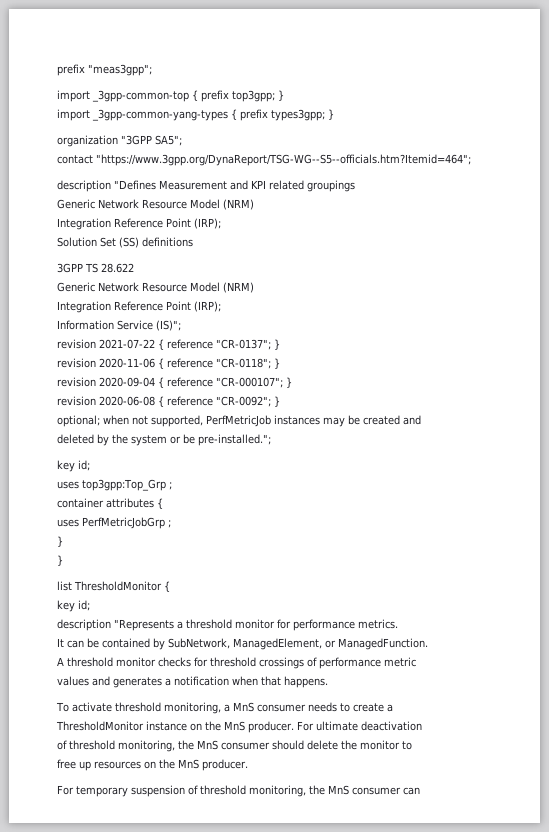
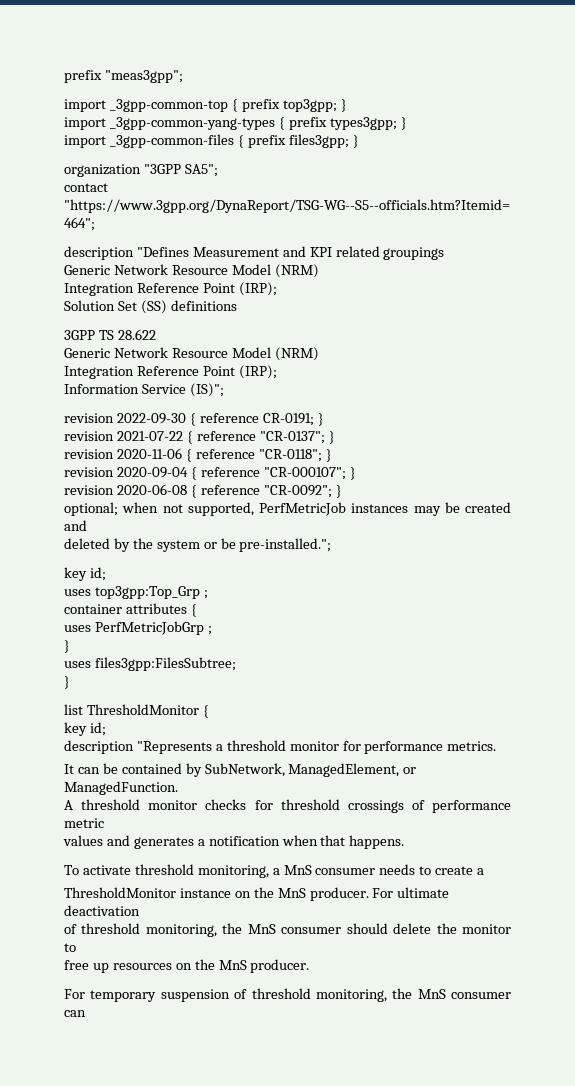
+ import _3gpp-common-files { prefix files3gpp; }
+ revision 2022-09-30 { reference CR-0191; }
+ uses files3gpp:FilesSubtree;

